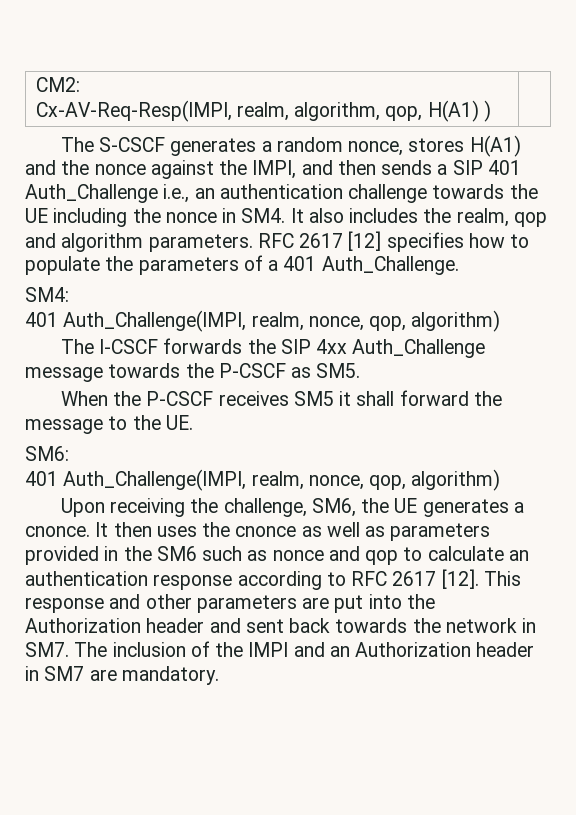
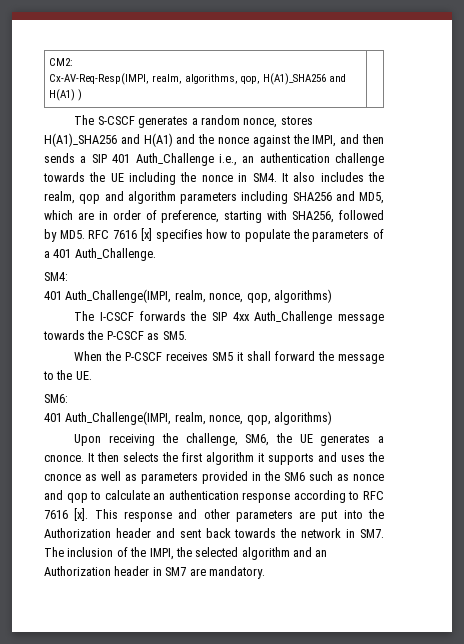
  CM2:
- Cx-AV-Req-Resp(IMPI, realm, algorithm, qop, H(A1) ) |
+ Cx-AV-Req-Resp(IMPI, realm, algorithms, qop, H(A1)_SHA256 and H(A1) ) |
- The S-CSCF generates a random nonce, stores H(A1) and the nonce against the IMPI, and then sends a SIP 401 Auth_Challenge i.e., an authentication challenge towards the UE including the nonce in SM4. It also includes the realm, qop and algorithm parameters. RFC 2617 [12] specifies how to populate the parameters of a 401 Auth_Challenge.
+ The S-CSCF generates a random nonce, stores H(A1)_SHA256 and H(A1) and the nonce against the IMPI, and then sends a SIP 401 Auth_Challenge i.e., an authentication challenge towards the UE including the nonce in SM4. It also includes the realm, qop and algorithm parameters including SHA256 and MD5, which are in order of preference, starting with SHA256, followed by MD5. RFC 7616 [x] specifies how to populate the parameters of a 401 Auth_Challenge.
  SM4:
- 401 Auth_Challenge(IMPI, realm, nonce, qop, algorithm)
+ 401 Auth_Challenge(IMPI, realm, nonce, qop, algorithms)
  SM6:
- 401 Auth_Challenge(IMPI, realm, nonce, qop, algorithm)
+ 401 Auth_Challenge(IMPI, realm, nonce, qop, algorithms)
- It then uses the cnonce as well as parameters provided in the SM6 such as nonce and qop to calculate an authentication response according to RFC 2617 [12].
+ It then selects the first algorithm it supports and uses the cnonce as well as parameters provided in the SM6 such as nonce and qop to calculate an authentication response according to RFC 7616 [x].
- This response and other parameters are put into the Authorization header and sent back towards the network in SM7. The inclusion of the IMPI and an Authorization header in SM7 are mandatory.
+ This response and other parameters are put into the Authorization header and sent back towards the network in SM7. The inclusion of the IMPI, the selected algorithm and an Authorization header in SM7 are mandatory.

